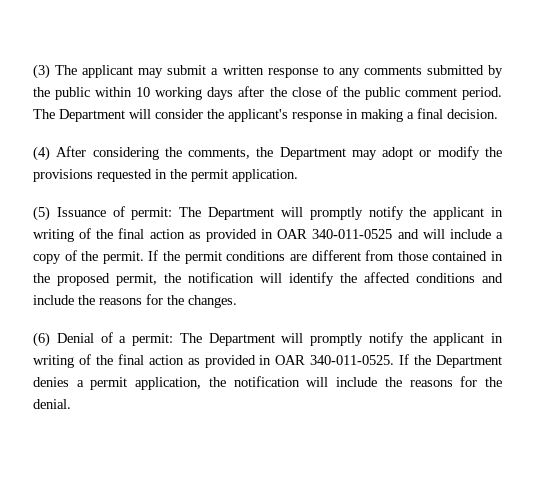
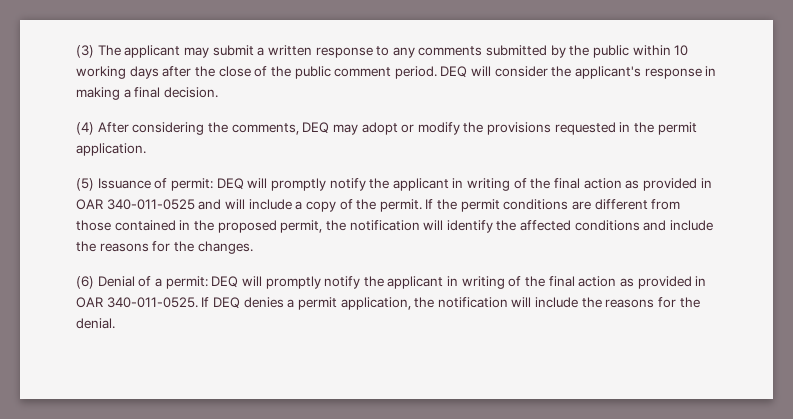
- The Department will consider the applicant's response in making a final decision.
+ DEQ will consider the applicant's response in making a final decision.
- (4) After considering the comments, the Department may adopt or modify the provisions requested in the permit application.
+ (4) After considering the comments, DEQ may adopt or modify the provisions requested in the permit application.
- (5) Issuance of permit: The Department will promptly notify the applicant in writing of the final action as provided in OAR 340-011-0525 and will include a copy of the permit.
+ (5) Issuance of permit: DEQ will promptly notify the applicant in writing of the final action as provided in OAR 340-011-0525 and will include a copy of the permit.
- (6) Denial of a permit: The Department will promptly notify the applicant in writing of the final action as provided in OAR 340-011-0525.
+ (6) Denial of a permit: DEQ will promptly notify the applicant in writing of the final action as provided in OAR 340-011-0525.
- If the Department denies a permit application, the notification will include the reasons for the denial.
+ If DEQ denies a permit application, the notification will include the reasons for the denial.

